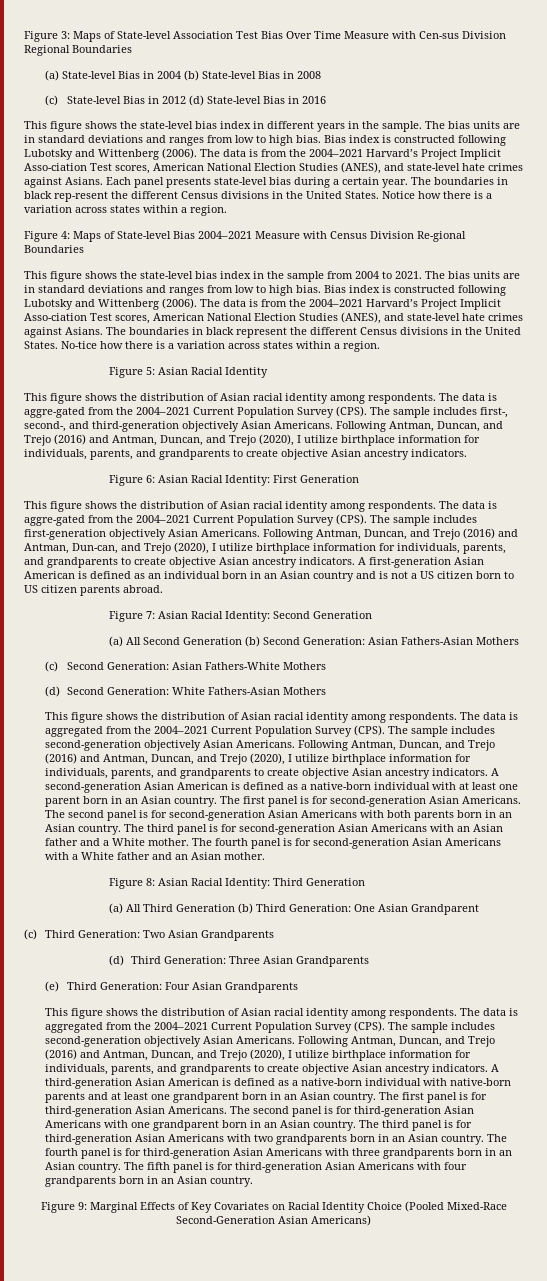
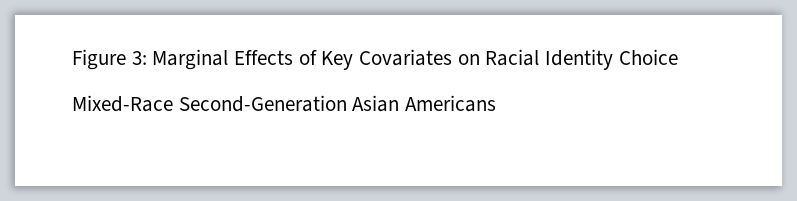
- Figure 3: Maps of State-level Association Test Bias Over Time Measure with Cen-sus Division Regional Boundaries
- (a) State-level Bias in 2004 (b) State-level Bias in 2008
- (c) State-level Bias in 2012 (d) State-level Bias in 2016
- This figure shows the state-level bias index in different years in the sample. The bias units are in standard deviations and ranges from low to high bias. Bias index is constructed following Lubotsky and Wittenberg (2006). The data is from the 2004–2021 Harvard’s Project Implicit Asso-ciation Test scores, American National Election Studies (ANES), and state-level hate crimes against Asians. Each panel presents state-level bias during a certain year. The boundaries in black rep-resent the different Census divisions in the United States. Notice how there is a variation across states within a region.
- Figure 4: Maps of State-level Bias 2004–2021 Measure with Census Division Re-gional Boundaries
- This figure shows the state-level bias index in the sample from 2004 to 2021. The bias units are in standard deviations and ranges from low to high bias. Bias index is constructed following Lubotsky and Wittenberg (2006). The data is from the 2004–2021 Harvard’s Project Implicit Asso-ciation Test scores, American National Election Studies (ANES), and state-level hate crimes against Asians. The boundaries in black represent the different Census divisions in the United States. No-tice how there is a variation across states within a region.
- Figure 5: Asian Racial Identity
- This figure shows the distribution of Asian racial identity among respondents. The data is aggre-gated from the 2004–2021 Current Population Survey (CPS). The sample includes first-, second-, and third-generation objectively Asian Americans. Following Antman, Duncan, and Trejo (2016) and Antman, Duncan, and Trejo (2020), I utilize birthplace information for individuals, parents, and grandparents to create objective Asian ancestry indicators.
- Figure 6: Asian Racial Identity: First Generation
- This figure shows the distribution of Asian racial identity among respondents. The data is aggre-gated from the 2004–2021 Current Population Survey (CPS). The sample includes first-generation objectively Asian Americans. Following Antman, Duncan, and Trejo (2016) and Antman, Dun-can, and Trejo (2020), I utilize birthplace information for individuals, parents, and grandparents to create objective Asian ancestry indicators. A first-generation Asian American is defined as an individual born in an Asian country and is not a US citizen born to US citizen parents abroad.
- Figure 7: Asian Racial Identity: Second Generation
- (a) All Second Generation (b) Second Generation: Asian Fathers-Asian Mothers
- (c) Second Generation: Asian Fathers-White Mothers
- (d) Second Generation: White Fathers-Asian Mothers
- This figure shows the distribution of Asian racial identity among respondents. The data is aggregated from the 2004–2021 Current Population Survey (CPS). The sample includes second-generation objectively Asian Americans. Following Antman, Duncan, and Trejo (2016) and Antman, Duncan, and Trejo (2020), I utilize birthplace information for individuals, parents, and grandparents to create objective Asian ancestry indicators. A second-generation Asian American is defined as a native-born individual with at least one parent born in an Asian country. The first panel is for second-generation Asian Americans. The second panel is for second-generation Asian Americans with both parents born in an Asian country. The third panel is for second-generation Asian Americans with an Asian father and a White mother. The fourth panel is for second-generation Asian Americans with a White father and an Asian mother.
- Figure 8: Asian Racial Identity: Third Generation
- (a) All Third Generation (b) Third Generation: One Asian Grandparent
- (c) Third Generation: Two Asian Grandparents
- (d) Third Generation: Three Asian Grandparents
- (e) Third Generation: Four Asian Grandparents
- This figure shows the distribution of Asian racial identity among respondents. The data is aggregated from the 2004–2021 Current Population Survey (CPS). The sample includes second-generation objectively Asian Americans. Following Antman, Duncan, and Trejo (2016) and Antman, Duncan, and Trejo (2020), I utilize birthplace information for individuals, parents, and grandparents to create objective Asian ancestry indicators. A third-generation Asian American is defined as a native-born individual with native-born parents and at least one grandparent born in an Asian country. The first panel is for third-generation Asian Americans. The second panel is for third-generation Asian Americans with one grandparent born in an Asian country. The third panel is for third-generation Asian Americans with two grandparents born in an Asian country. The fourth panel is for third-generation Asian Americans with three grandparents born in an Asian country. The fifth panel is for third-generation Asian Americans with four grandparents born in an Asian country.
- Figure 9: Marginal Effects of Key Covariates on Racial Identity Choice (Pooled Mixed-Race Second-Generation Asian Americans)
+ Figure 3: Marginal Effects of Key Covariates on Racial Identity Choice
+ Mixed-Race Second-Generation Asian Americans

